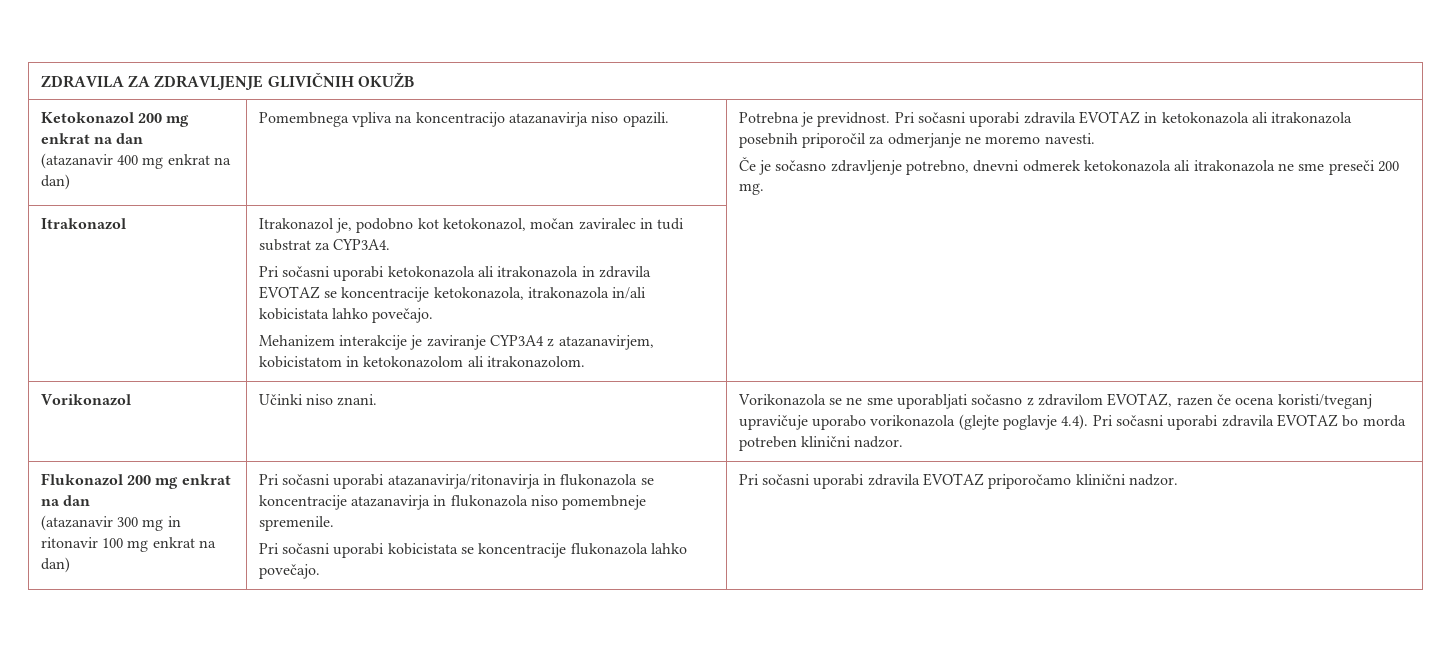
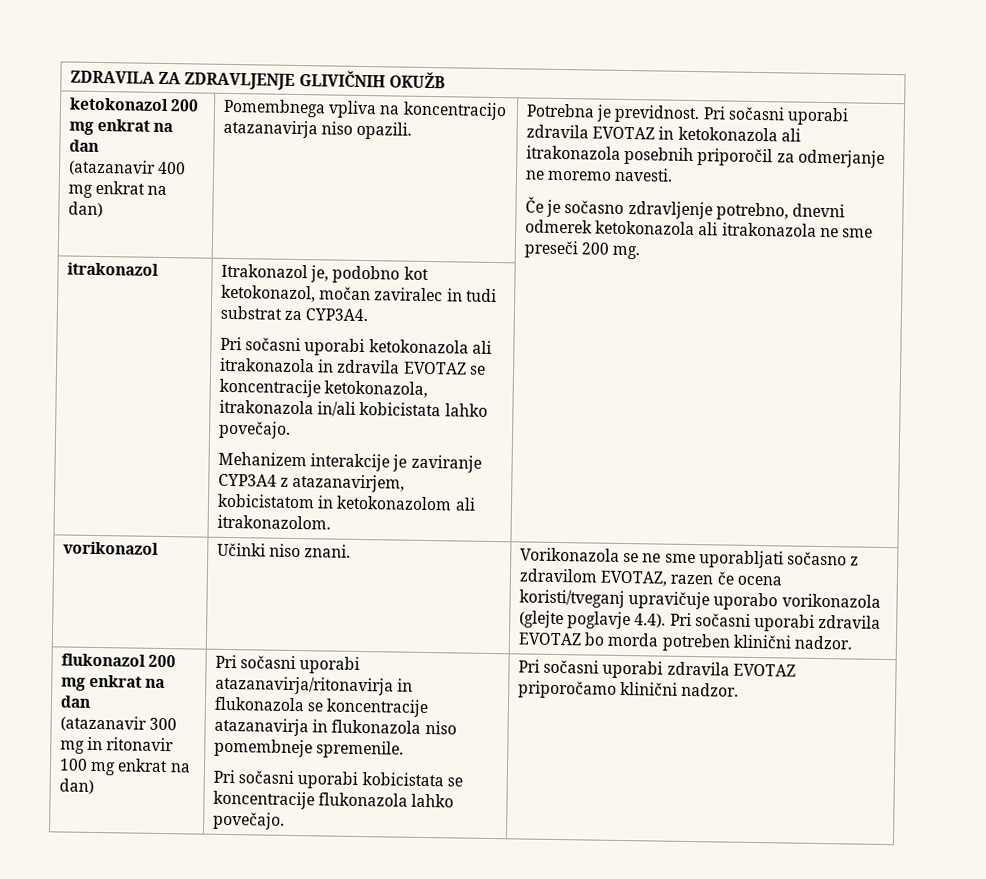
- Ketokonazol 200 mg enkrat na dan
+ ketokonazol 200 mg enkrat na dan
  Če je sočasno zdravljenje potrebno, dnevni odmerek ketokonazola ali itrakonazola ne sme preseči 200 mg.
- Itrakonazol
+ itrakonazol
- Vorikonazol | Učinki niso znani. | Vorikonazola se ne sme uporabljati sočasno z zdravilom EVOTAZ, razen če ocena koristi/tveganj upravičuje uporabo vorikonazola (glejte poglavje 4.4). Pri sočasni uporabi zdravila EVOTAZ bo morda potreben klinični nadzor.
+ vorikonazol | Učinki niso znani. | Vorikonazola se ne sme uporabljati sočasno z zdravilom EVOTAZ, razen če ocena koristi/tveganj upravičuje uporabo vorikonazola (glejte poglavje 4.4). Pri sočasni uporabi zdravila EVOTAZ bo morda potreben klinični nadzor.
- Flukonazol 200 mg enkrat na dan
+ flukonazol 200 mg enkrat na dan

